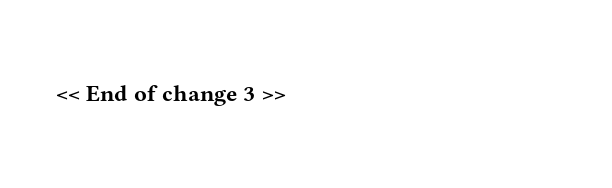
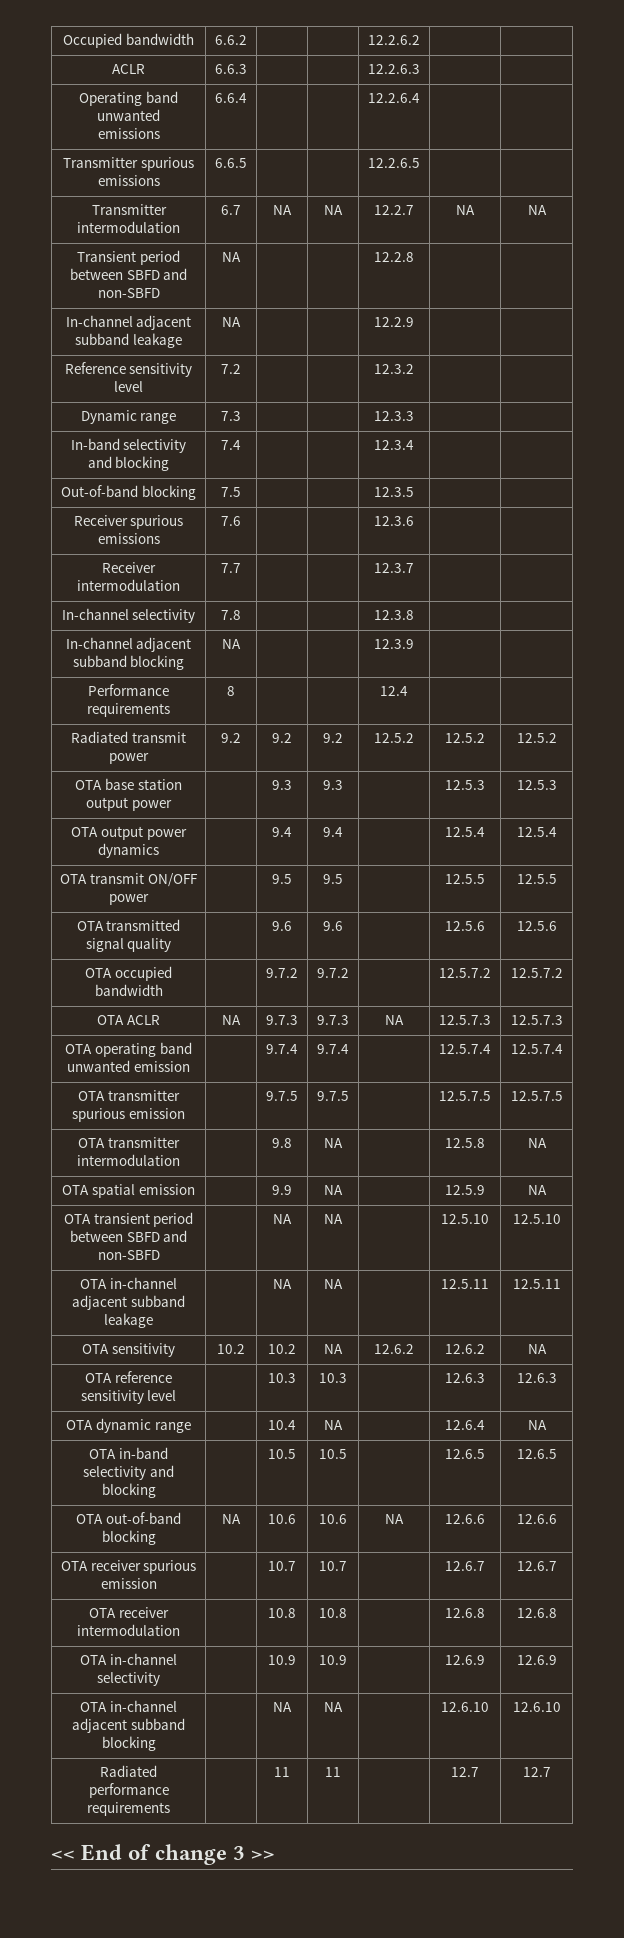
+ Occupied bandwidth | 6.6.2 | | | 12.2.6.2 | |
+ ACLR | 6.6.3 | | | 12.2.6.3 | |
+ Operating band unwanted
+ emissions | 6.6.4 | | | 12.2.6.4 | |
+ Transmitter spurious emissions | 6.6.5 | | | 12.2.6.5 | |
+ Transmitter intermodulation | 6.7 | NA | NA | 12.2.7 | NA | NA
+ Transient period between SBFD and non-SBFD | NA | | | 12.2.8 | |
+ In-channel adjacent subband leakage | NA | | | 12.2.9 | |
+ Reference sensitivity level | 7.2 | | | 12.3.2 | |
+ Dynamic range | 7.3 | | | 12.3.3 | |
+ In-band selectivity and blocking | 7.4 | | | 12.3.4 | |
+ Out-of-band blocking | 7.5 | | | 12.3.5 | |
+ Receiver spurious emissions | 7.6 | | | 12.3.6 | |
+ Receiver intermodulation | 7.7 | | | 12.3.7 | |
+ In-channel selectivity | 7.8 | | | 12.3.8 | |
+ In-channel adjacent subband blocking | NA | | | 12.3.9 | |
+ Performance requirements | 8 | | | 12.4 | |
+ Radiated transmit power | 9.2 | 9.2 | 9.2 | 12.5.2 | 12.5.2 | 12.5.2
+ OTA base station output power | | 9.3 | 9.3 | | 12.5.3 | 12.5.3
+ OTA output power dynamics | | 9.4 | 9.4 | | 12.5.4 | 12.5.4
+ OTA transmit ON/OFF power | | 9.5 | 9.5 | | 12.5.5 | 12.5.5
+ OTA transmitted signal quality | | 9.6 | 9.6 | | 12.5.6 | 12.5.6
+ OTA occupied bandwidth | | 9.7.2 | 9.7.2 | | 12.5.7.2 | 12.5.7.2
+ OTA ACLR | NA | 9.7.3 | 9.7.3 | NA | 12.5.7.3 | 12.5.7.3
+ OTA operating band unwanted emission | | 9.7.4 | 9.7.4 | | 12.5.7.4 | 12.5.7.4
+ OTA transmitter spurious emission | | 9.7.5 | 9.7.5 | | 12.5.7.5 | 12.5.7.5
+ OTA transmitter intermodulation | | 9.8 | NA | | 12.5.8 | NA
+ OTA spatial emission | | 9.9 | NA | | 12.5.9 | NA
+ OTA transient period between SBFD and non-SBFD | | NA | NA | | 12.5.10 | 12.5.10
+ OTA in-channel adjacent subband leakage | | NA | NA | | 12.5.11 | 12.5.11
+ OTA sensitivity | 10.2 | 10.2 | NA | 12.6.2 | 12.6.2 | NA
+ OTA reference sensitivity level | | 10.3 | 10.3 | | 12.6.3 | 12.6.3
+ OTA dynamic range | | 10.4 | NA | | 12.6.4 | NA
+ OTA in-band selectivity and blocking | | 10.5 | 10.5 | | 12.6.5 | 12.6.5
+ OTA out-of-band blocking | NA | 10.6 | 10.6 | NA | 12.6.6 | 12.6.6
+ OTA receiver spurious emission | | 10.7 | 10.7 | | 12.6.7 | 12.6.7
+ OTA receiver intermodulation | | 10.8 | 10.8 | | 12.6.8 | 12.6.8
+ OTA in-channel selectivity | | 10.9 | 10.9 | | 12.6.9 | 12.6.9
+ OTA in-channel adjacent subband blocking | | NA | NA | | 12.6.10 | 12.6.10
+ Radiated performance requirements | | 11 | 11 | | 12.7 | 12.7

